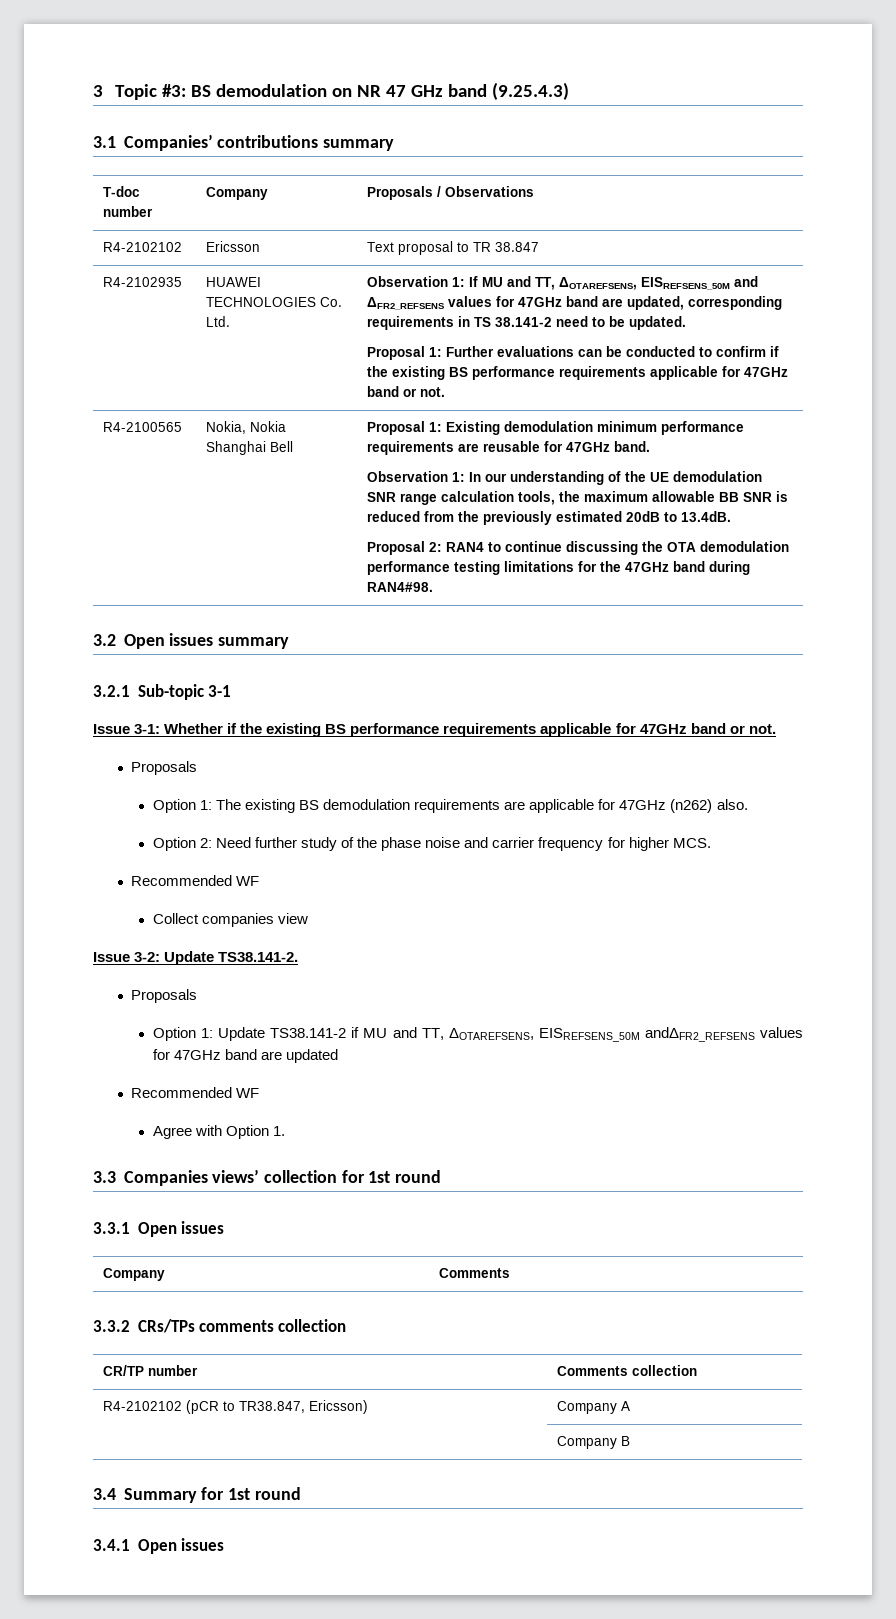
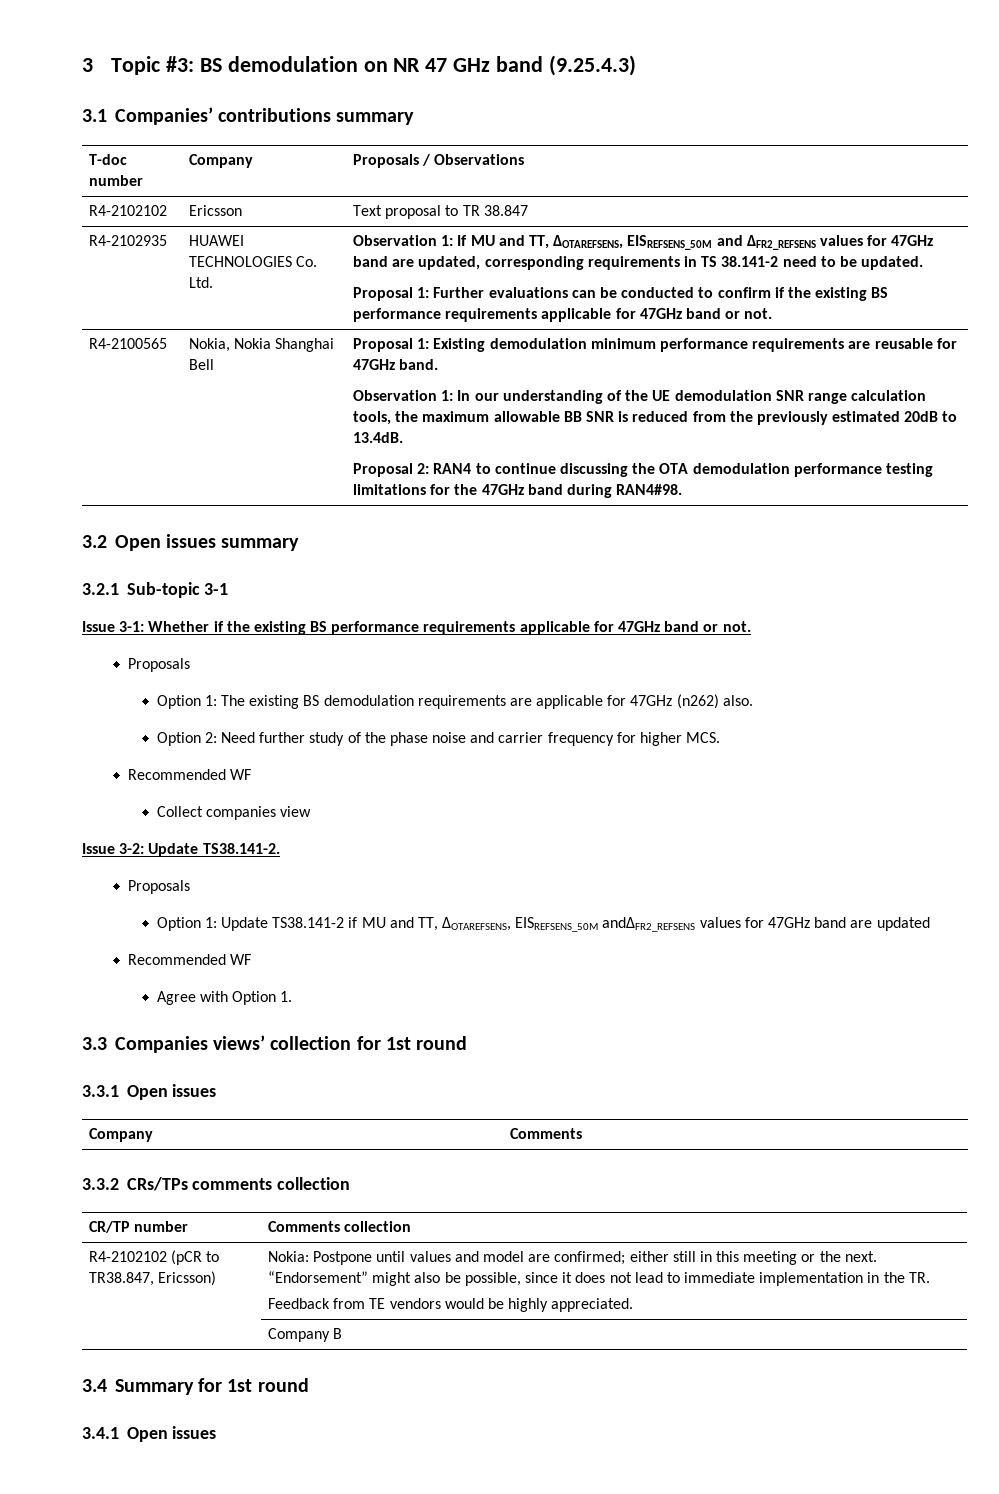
- Company A
+ Nokia: Postpone until values and model are confirmed; either still in this meeting or the next. “Endorsement” might also be possible, since it does not lead to immediate implementation in the TR.
+ Feedback from TE vendors would be highly appreciated.

